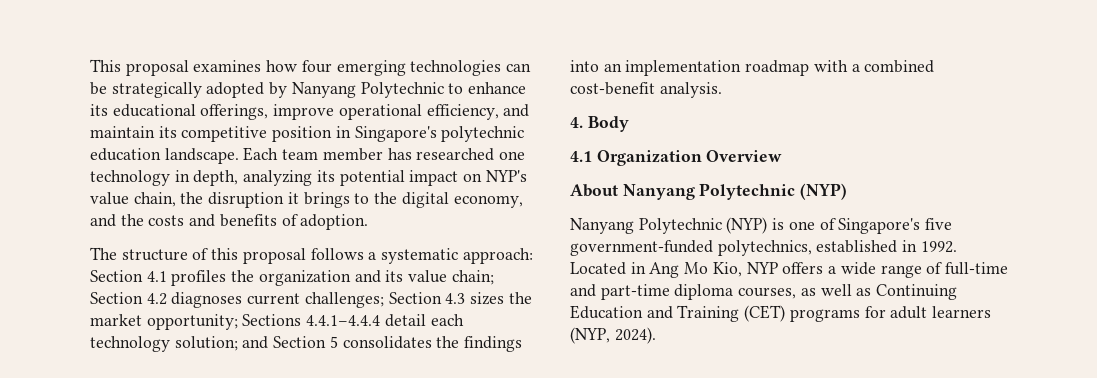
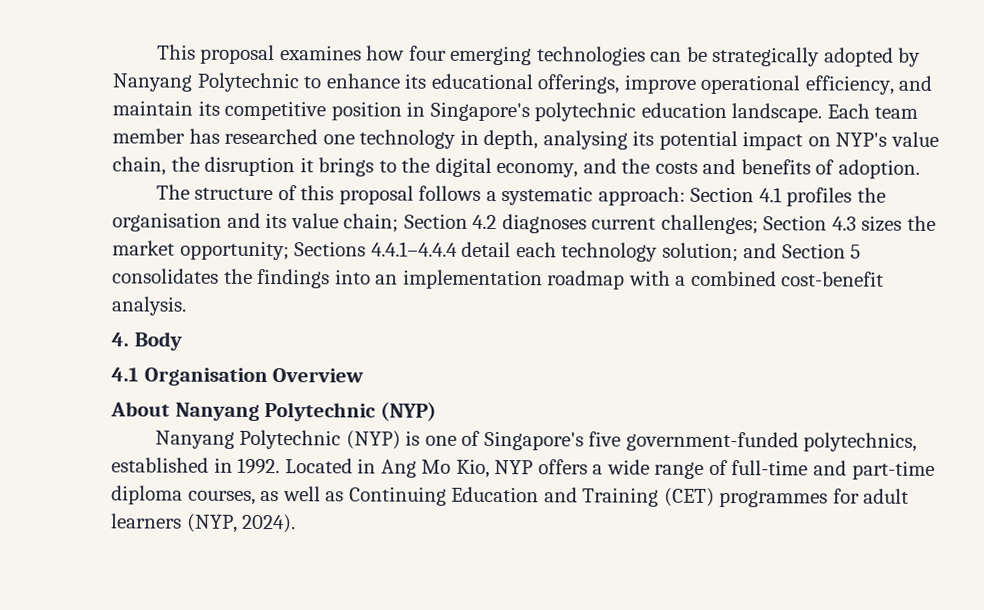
- Each team member has researched one technology in depth, analyzing its potential impact on NYP's value chain, the disruption it brings to the digital economy, and the costs and benefits of adoption.
+ Each team member has researched one technology in depth, analysing its potential impact on NYP's value chain, the disruption it brings to the digital economy, and the costs and benefits of adoption.
- The structure of this proposal follows a systematic approach: Section 4.1 profiles the organization and its value chain; Section 4.2 diagnoses current challenges; Section 4.3 sizes the market opportunity; Sections 4.4.1–4.4.4 detail each technology solution; and Section 5 consolidates the findings into an implementation roadmap with a combined cost-benefit analysis.
+ The structure of this proposal follows a systematic approach: Section 4.1 profiles the organisation and its value chain; Section 4.2 diagnoses current challenges; Section 4.3 sizes the market opportunity; Sections 4.4.1–4.4.4 detail each technology solution; and Section 5 consolidates the findings into an implementation roadmap with a combined cost-benefit analysis.
- 4.1 Organization Overview
+ 4.1 Organisation Overview
- Located in Ang Mo Kio, NYP offers a wide range of full-time and part-time diploma courses, as well as Continuing Education and Training (CET) programs for adult learners (NYP, 2024).
+ Located in Ang Mo Kio, NYP offers a wide range of full-time and part-time diploma courses, as well as Continuing Education and Training (CET) programmes for adult learners (NYP, 2024).

